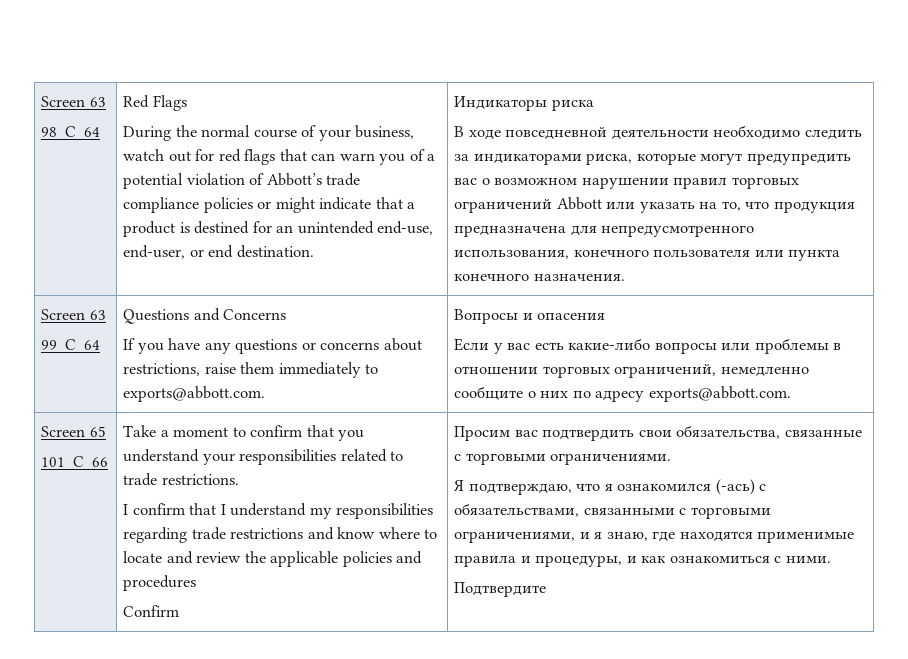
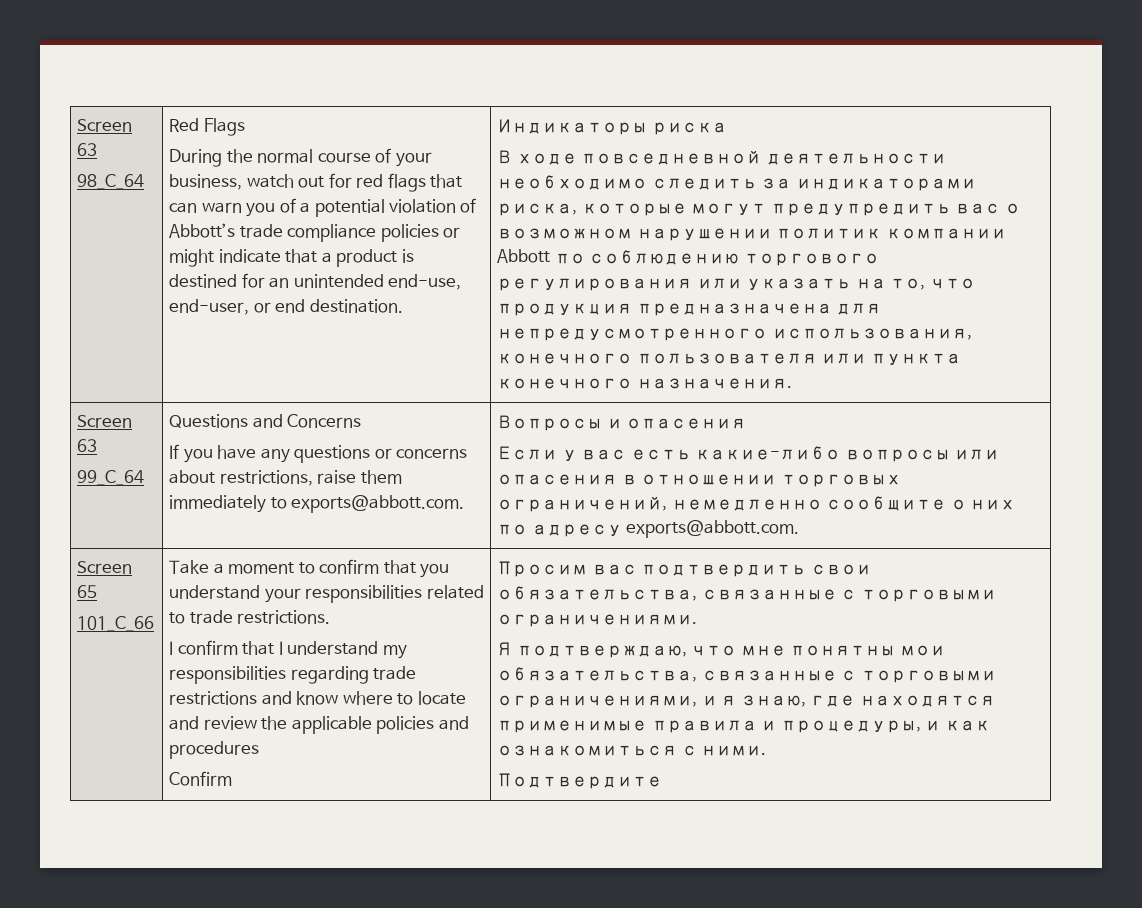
- В ходе повседневной деятельности необходимо следить за индикаторами риска, которые могут предупредить вас о возможном нарушении правил торговых ограничений Abbott или указать на то, что продукция предназначена для непредусмотренного использования, конечного пользователя или пункта конечного назначения.
+ В ходе повседневной деятельности необходимо следить за индикаторами риска, которые могут предупредить вас о возможном нарушении политик компании Abbott по соблюдению торгового регулирования или указать на то, что продукция предназначена для непредусмотренного использования, конечного пользователя или пункта конечного назначения.
- Если у вас есть какие-либо вопросы или проблемы в отношении торговых ограничений, немедленно сообщите о них по адресу exports@abbott.com.
+ Если у вас есть какие-либо вопросы или опасения в отношении торговых ограничений, немедленно сообщите о них по адресу exports@abbott.com.
- Я подтверждаю, что я ознакомился (-ась) с обязательствами, связанными с торговыми ограничениями, и я знаю, где находятся применимые правила и процедуры, и как ознакомиться с ними.
+ Я подтверждаю, что мне понятны мои обязательства, связанные с торговыми ограничениями, и я знаю, где находятся применимые правила и процедуры, и как ознакомиться с ними.

